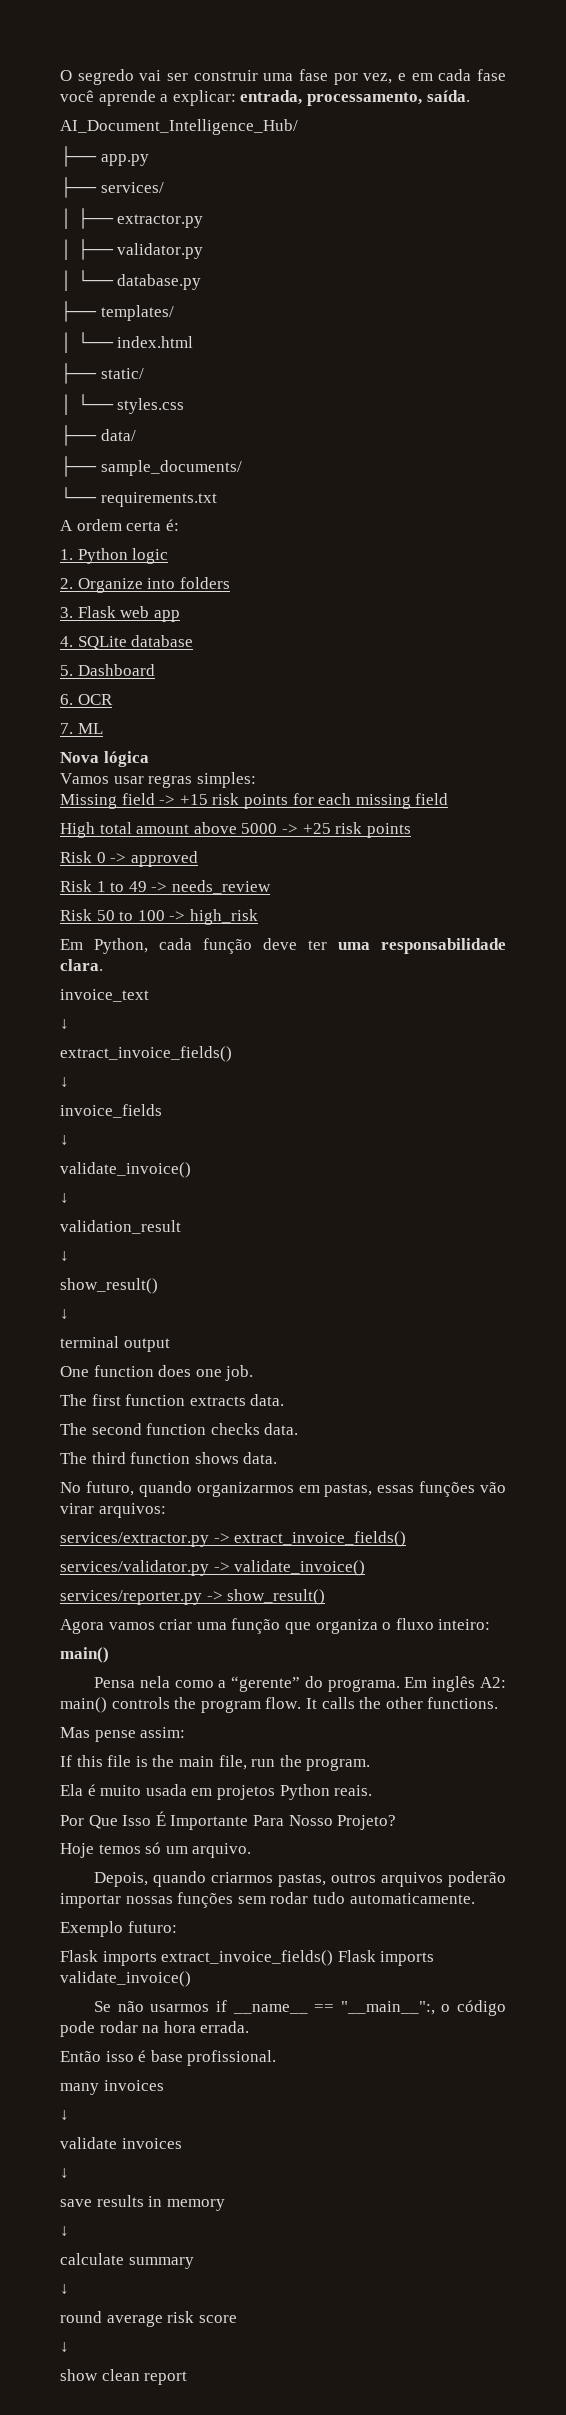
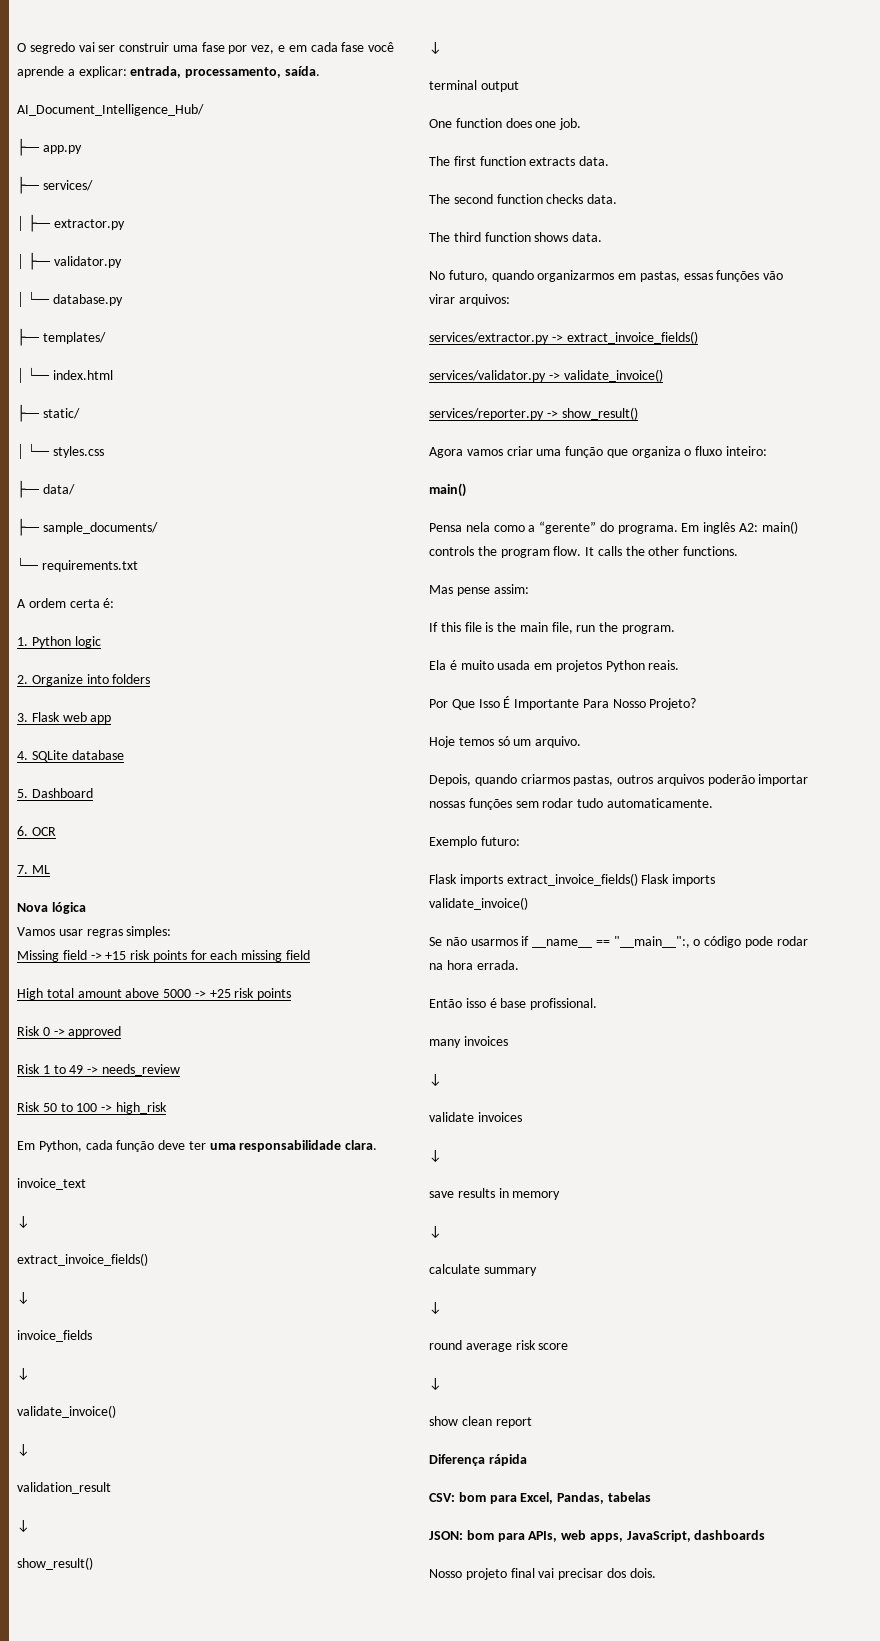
+ Diferença rápida
+ CSV: bom para Excel, Pandas, tabelas
+ JSON: bom para APIs, web apps, JavaScript, dashboards
+ Nosso projeto final vai precisar dos dois.

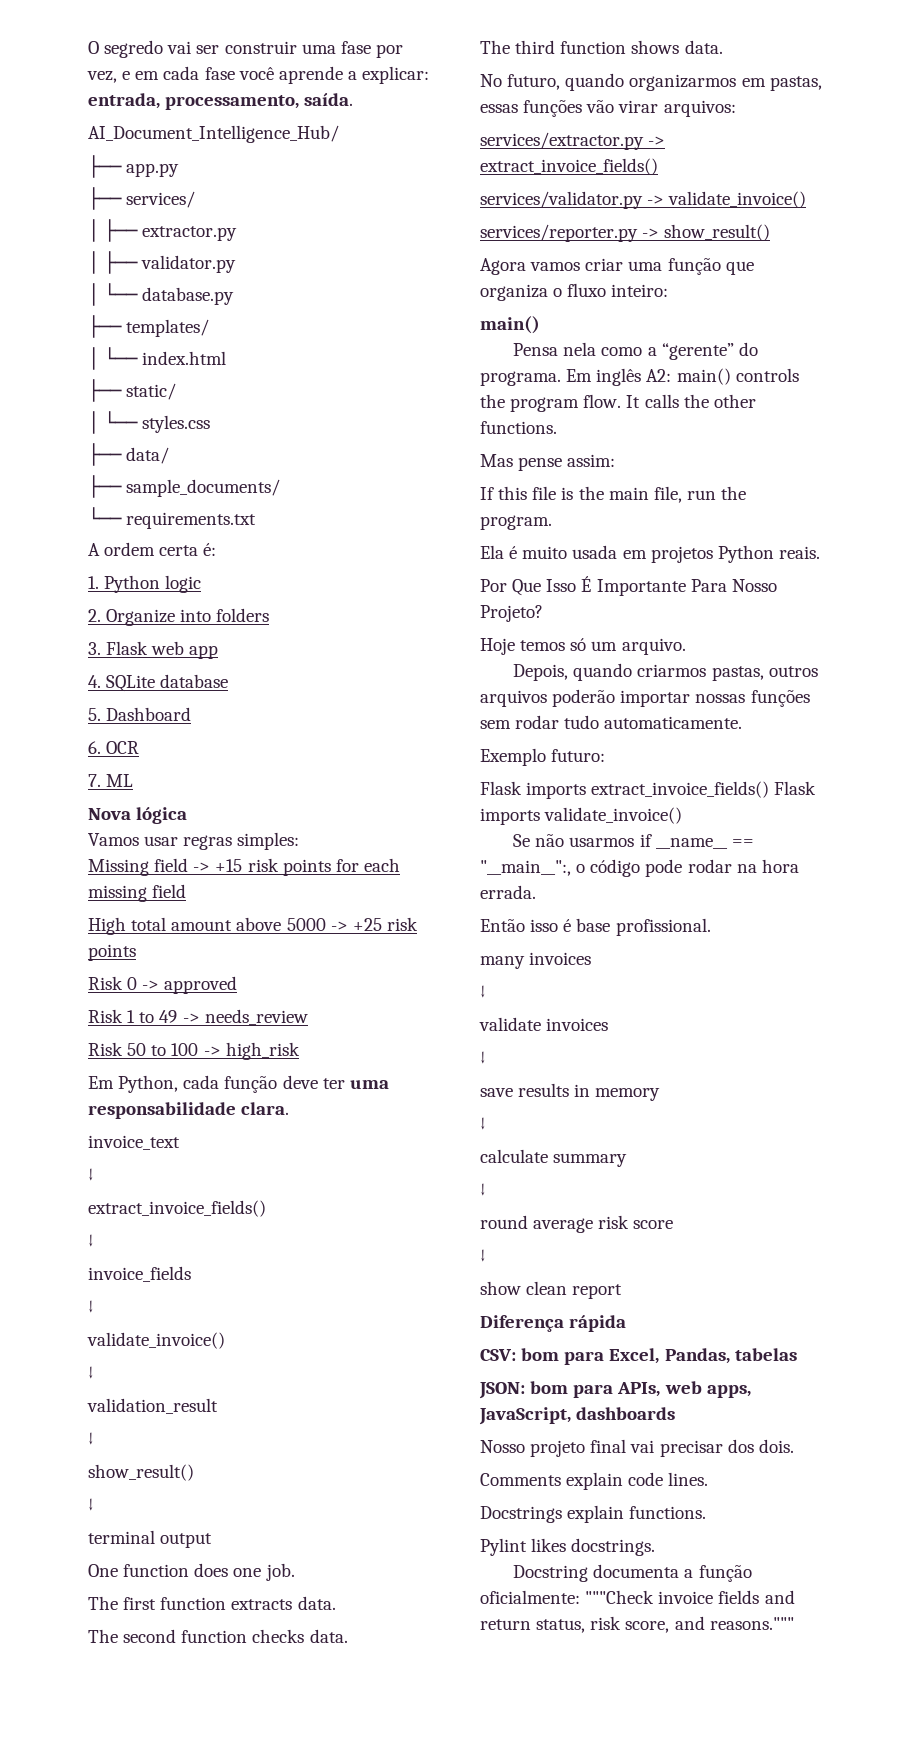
+ Comments explain code lines.
+ Docstrings explain functions.
+ Pylint likes docstrings.
+ Docstring documenta a função oficialmente: """Check invoice fields and return status, risk score, and reasons."""

